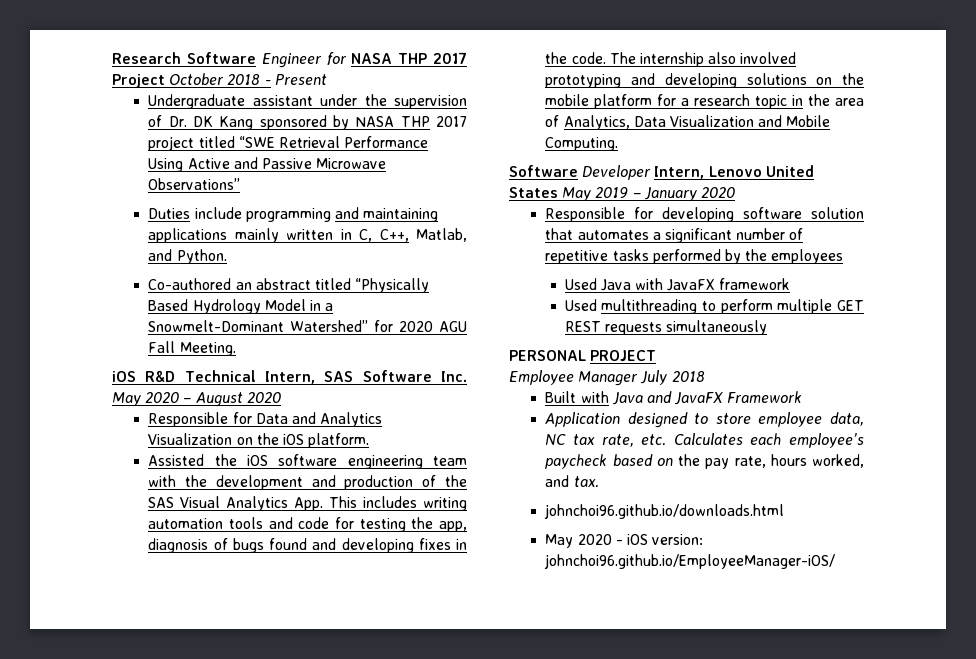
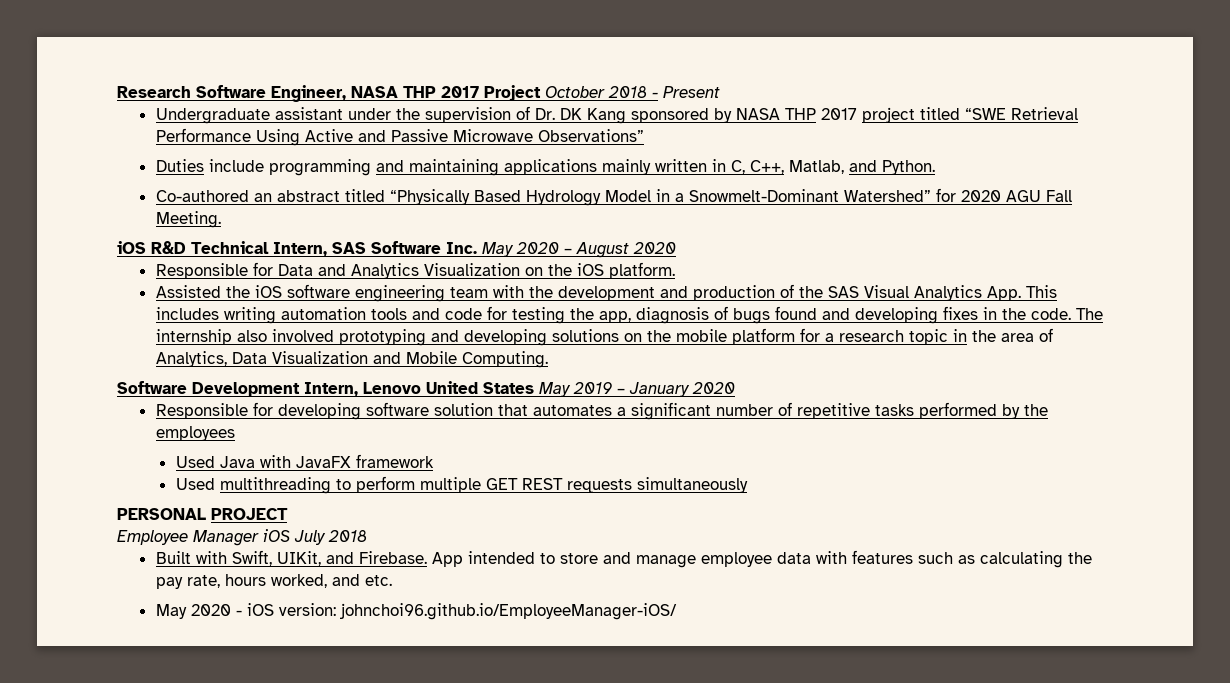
- Research Software Engineer for NASA THP 2017 Project October 2018 - Present
+ Research Software Engineer, NASA THP 2017 Project October 2018 - Present
- Software Developer Intern, Lenovo United States May 2019 – January 2020
+ Software Development Intern, Lenovo United States May 2019 – January 2020
- Employee Manager July 2018
+ Employee Manager iOS July 2018
- Built with Java and JavaFX Framework
- Application designed to store employee data, NC tax rate, etc. Calculates each employee’s paycheck based on the pay rate, hours worked, and tax.
- johnchoi96.github.io/downloads.html
+ Built with Swift, UIKit, and Firebase. App intended to store and manage employee data with features such as calculating the pay rate, hours worked, and etc.

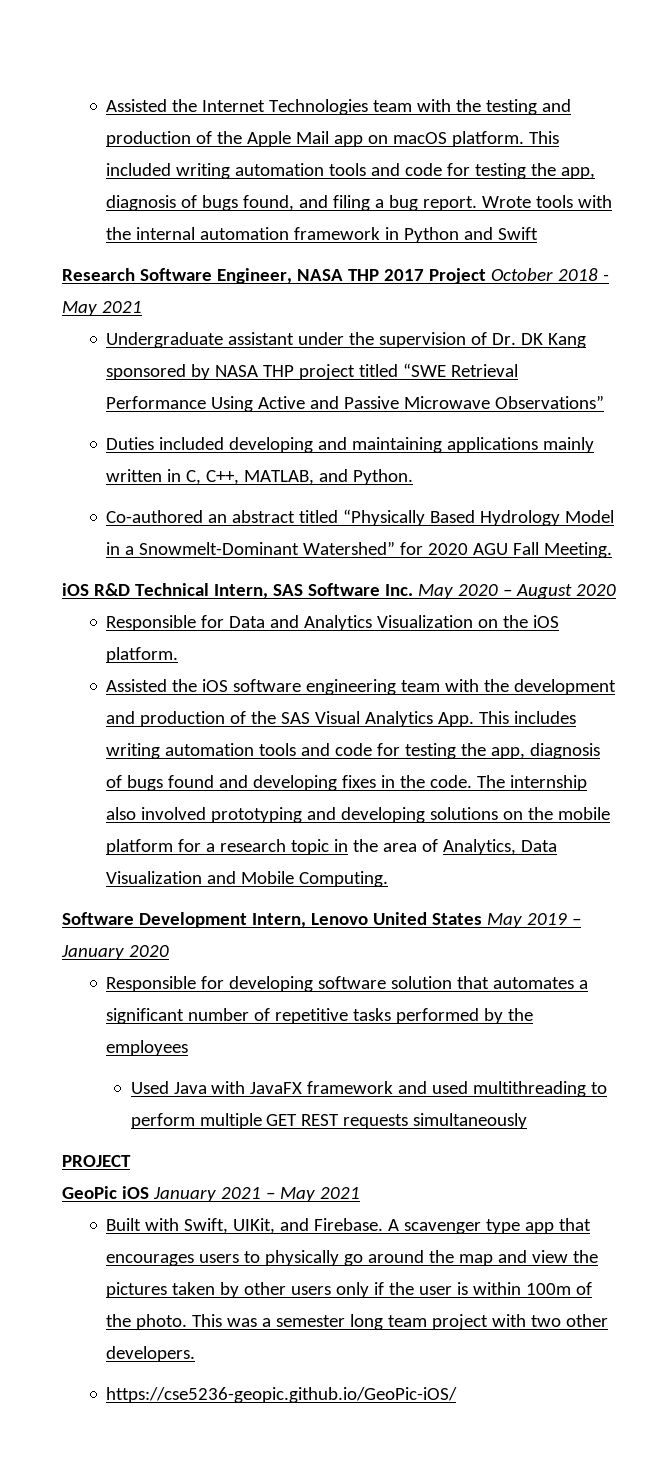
+ Assisted the Internet Technologies team with the testing and production of the Apple Mail app on macOS platform. This included writing automation tools and code for testing the app, diagnosis of bugs found, and filing a bug report. Wrote tools with the internal automation framework in Python and Swift
- Research Software Engineer, NASA THP 2017 Project October 2018 - Present
+ Research Software Engineer, NASA THP 2017 Project October 2018 - May 2021
- Undergraduate assistant under the supervision of Dr. DK Kang sponsored by NASA THP 2017 project titled “SWE Retrieval Performance Using Active and Passive Microwave Observations”
+ Undergraduate assistant under the supervision of Dr. DK Kang sponsored by NASA THP project titled “SWE Retrieval Performance Using Active and Passive Microwave Observations”
- Duties include programming and maintaining applications mainly written in C, C++, Matlab, and Python.
+ Duties included developing and maintaining applications mainly written in C, C++, MATLAB, and Python.
- Used Java with JavaFX framework
- Used multithreading to perform multiple GET REST requests simultaneously
+ Used Java with JavaFX framework and used multithreading to perform multiple GET REST requests simultaneously
- PERSONAL PROJECT
+ PROJECT
- Employee Manager iOS July 2018
+ GeoPic iOS January 2021 – May 2021
- App intended to store and manage employee data with features such as calculating the pay rate, hours worked, and etc.
- May 2020 - iOS version: johnchoi96.github.io/EmployeeManager-iOS/
+ A scavenger type app that encourages users to physically go around the map and view the pictures taken by other users only if the user is within 100m of the photo. This was a semester long team project with two other developers.
+ https://cse5236-geopic.github.io/GeoPic-iOS/

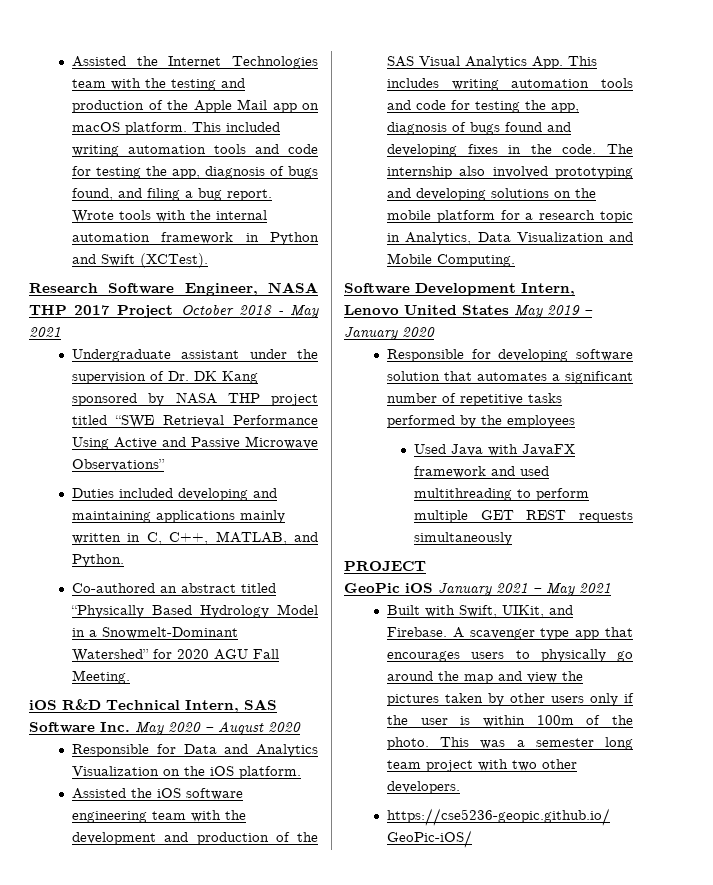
- Wrote tools with the internal automation framework in Python and Swift
+ Wrote tools with the internal automation framework in Python and Swift (XCTest).
- The internship also involved prototyping and developing solutions on the mobile platform for a research topic in the area of Analytics, Data Visualization and Mobile Computing.
+ The internship also involved prototyping and developing solutions on the mobile platform for a research topic in Analytics, Data Visualization and Mobile Computing.

